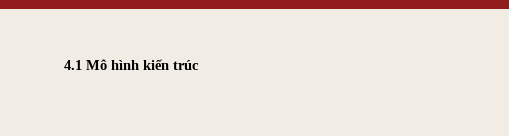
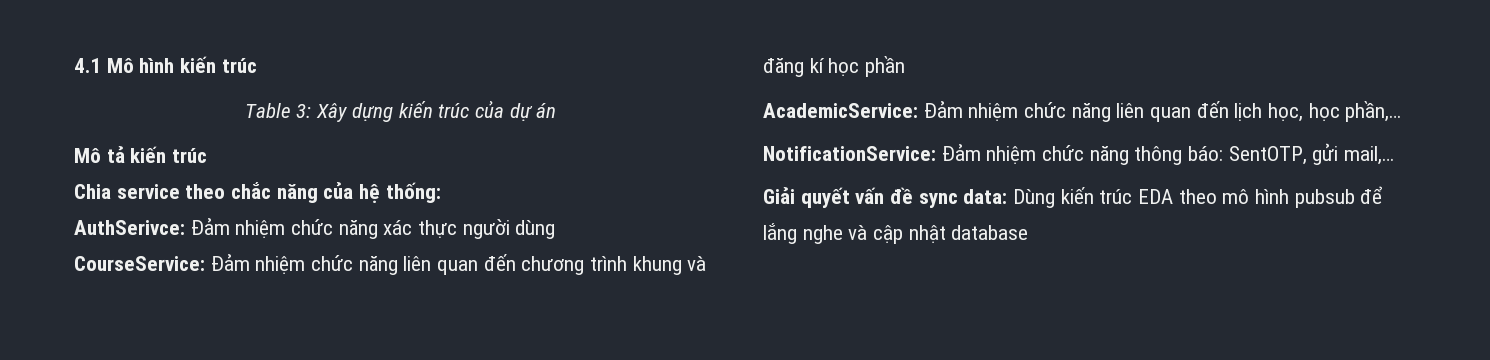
+ Table 3: Xây dựng kiến trúc của dự án
+ Mô tả kiến trúc
+ Chia service theo chắc năng của hệ thống:
+ AuthSerivce: Đảm nhiệm chức năng xác thực người dùng
+ CourseService: Đảm nhiệm chức năng liên quan đến chương trình khung và đăng kí học phần
+ AcademicService: Đảm nhiệm chức năng liên quan đến lịch học, học phần,…
+ NotificationService: Đảm nhiệm chức năng thông báo: SentOTP, gửi mail,…
+ Giải quyết vấn đề sync data: Dùng kiến trúc EDA theo mô hình pubsub để lắng nghe và cập nhật database

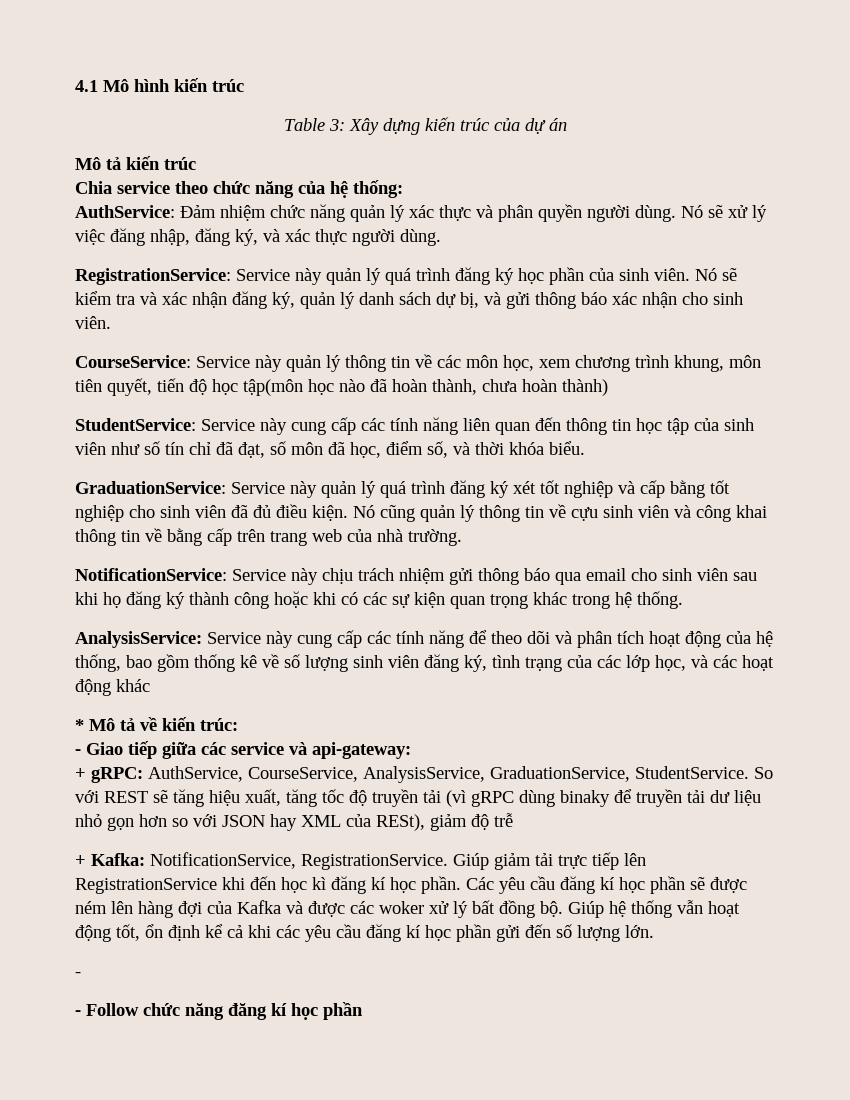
- Chia service theo chắc năng của hệ thống:
+ Chia service theo chức năng của hệ thống:
- AuthSerivce: Đảm nhiệm chức năng xác thực người dùng
- CourseService: Đảm nhiệm chức năng liên quan đến chương trình khung và đăng kí học phần
- AcademicService: Đảm nhiệm chức năng liên quan đến lịch học, học phần,…
- NotificationService: Đảm nhiệm chức năng thông báo: SentOTP, gửi mail,…
- Giải quyết vấn đề sync data: Dùng kiến trúc EDA theo mô hình pubsub để lắng nghe và cập nhật database
+ AuthService: Đảm nhiệm chức năng quản lý xác thực và phân quyền người dùng. Nó sẽ xử lý việc đăng nhập, đăng ký, và xác thực người dùng.
+ RegistrationService: Service này quản lý quá trình đăng ký học phần của sinh viên. Nó sẽ kiểm tra và xác nhận đăng ký, quản lý danh sách dự bị, và gửi thông báo xác nhận cho sinh viên.
+ CourseService: Service này quản lý thông tin về các môn học, xem chương trình khung, môn tiên quyết, tiến độ học tập(môn học nào đã hoàn thành, chưa hoàn thành)
+ StudentService: Service này cung cấp các tính năng liên quan đến thông tin học tập của sinh viên như số tín chỉ đã đạt, số môn đã học, điểm số, và thời khóa biểu.
+ GraduationService: Service này quản lý quá trình đăng ký xét tốt nghiệp và cấp bằng tốt nghiệp cho sinh viên đã đủ điều kiện. Nó cũng quản lý thông tin về cựu sinh viên và công khai thông tin về bằng cấp trên trang web của nhà trường.
+ NotificationService: Service này chịu trách nhiệm gửi thông báo qua email cho sinh viên sau khi họ đăng ký thành công hoặc khi có các sự kiện quan trọng khác trong hệ thống.
+ AnalysisService: Service này cung cấp các tính năng để theo dõi và phân tích hoạt động của hệ thống, bao gồm thống kê về số lượng sinh viên đăng ký, tình trạng của các lớp học, và các hoạt động khác
+ * Mô tả về kiến trúc:
+ - Giao tiếp giữa các service và api-gateway:
+ + gRPC: AuthService, CourseService, AnalysisService, GraduationService, StudentService. So với REST sẽ tăng hiệu xuất, tăng tốc độ truyền tải (vì gRPC dùng binaky để truyền tải dư liệu nhỏ gọn hơn so với JSON hay XML của RESt), giảm độ trễ
+ + Kafka: NotificationService, RegistrationService. Giúp giảm tải trực tiếp lên RegistrationService khi đến học kì đăng kí học phần. Các yêu cầu đăng kí học phần sẽ được ném lên hàng đợi của Kafka và được các woker xử lý bất đồng bộ. Giúp hệ thống vẫn hoạt động tốt, ổn định kể cả khi các yêu cầu đăng kí học phần gửi đến số lượng lớn.
+ -
+ - Follow chức năng đăng kí học phần

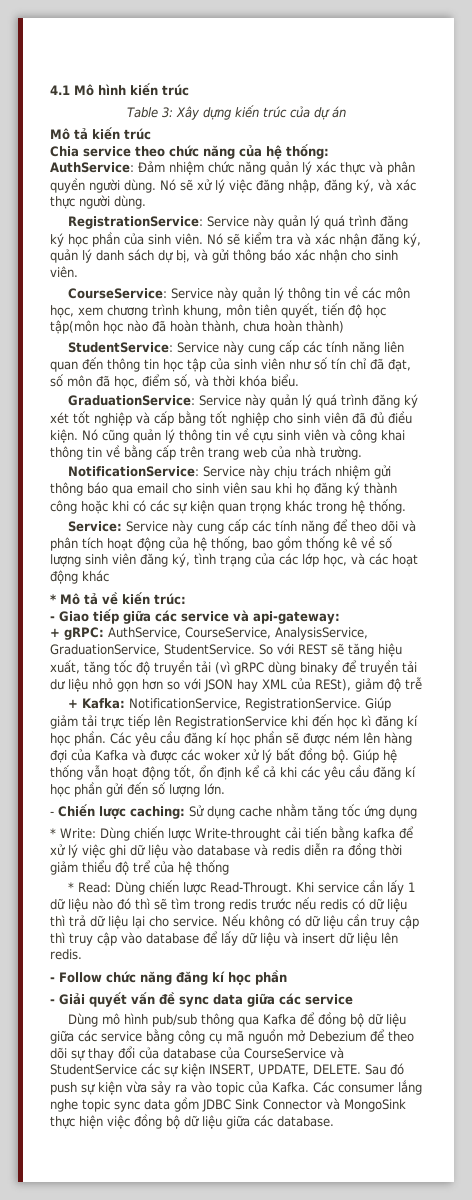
- AnalysisService: Service này cung cấp các tính năng để theo dõi và phân tích hoạt động của hệ thống, bao gồm thống kê về số lượng sinh viên đăng ký, tình trạng của các lớp học, và các hoạt động khác
+ Service: Service này cung cấp các tính năng để theo dõi và phân tích hoạt động của hệ thống, bao gồm thống kê về số lượng sinh viên đăng ký, tình trạng của các lớp học, và các hoạt động khác
  Giúp hệ thống vẫn hoạt động tốt, ổn định kể cả khi các yêu cầu đăng kí học phần gửi đến số lượng lớn.
- -
+ - Chiến lược caching: Sử dụng cache nhằm tăng tốc ứng dụng
+ * Write: Dùng chiến lược Write-throught cải tiến bằng kafka để xử lý việc ghi dữ liệu vào database và redis diễn ra đồng thời giảm thiểu độ trể của hệ thống
+ * Read: Dùng chiến lược Read-Througt. Khi service cần lấy 1 dữ liệu nào đó thì sẽ tìm trong redis trước nếu redis có dữ liệu thì trả dữ liệu lại cho service. Nếu không có dữ liệu cần truy cập thì truy cập vào database để lấy dữ liệu và insert dữ liệu lên redis.
+ - Giải quyết vấn đề sync data giữa các service
+ Dùng mô hình pub/sub thông qua Kafka để đồng bộ dữ liệu giữa các service bằng công cụ mã nguồn mở Debezium để theo dõi sự thay đổi của database của CourseService và StudentService các sự kiện INSERT, UPDATE, DELETE. Sau đó push sự kiện vừa sảy ra vào topic của Kafka. Các consumer lắng nghe topic sync data gồm JDBC Sink Connector và MongoSink thực hiện việc đồng bộ dữ liệu giữa các database.

